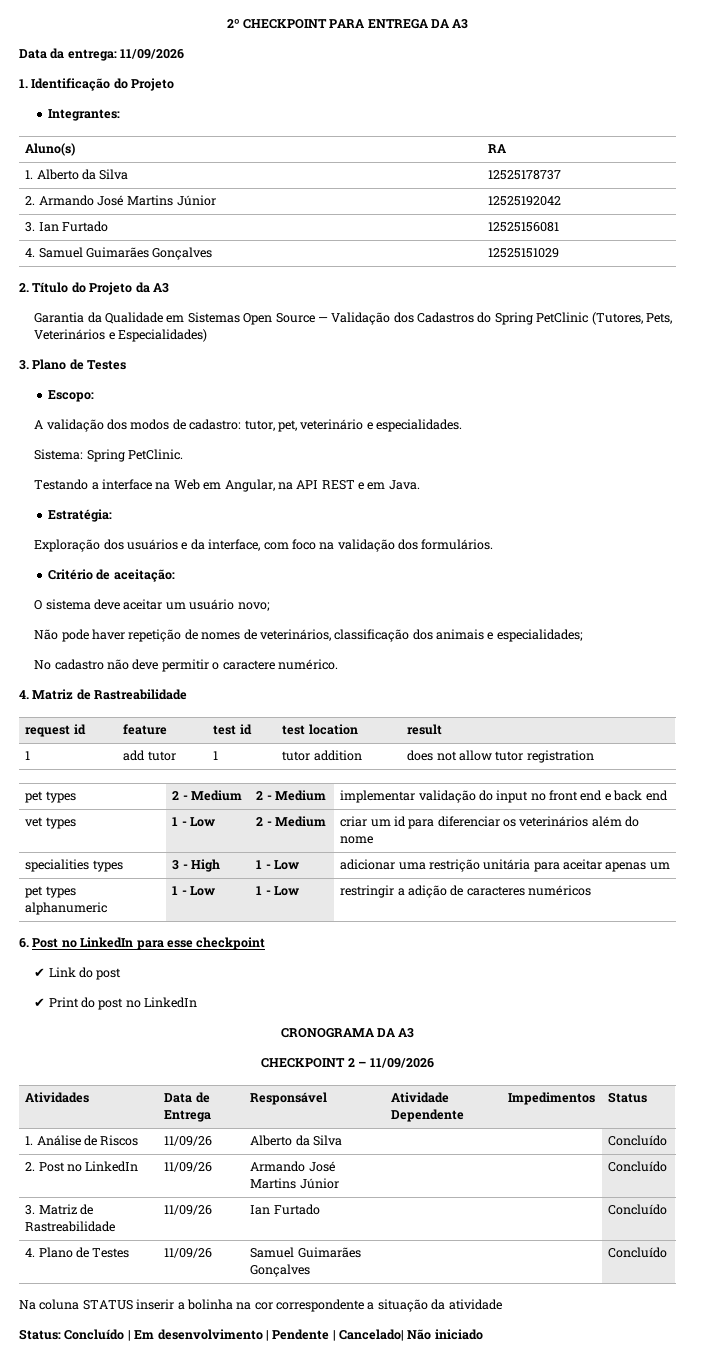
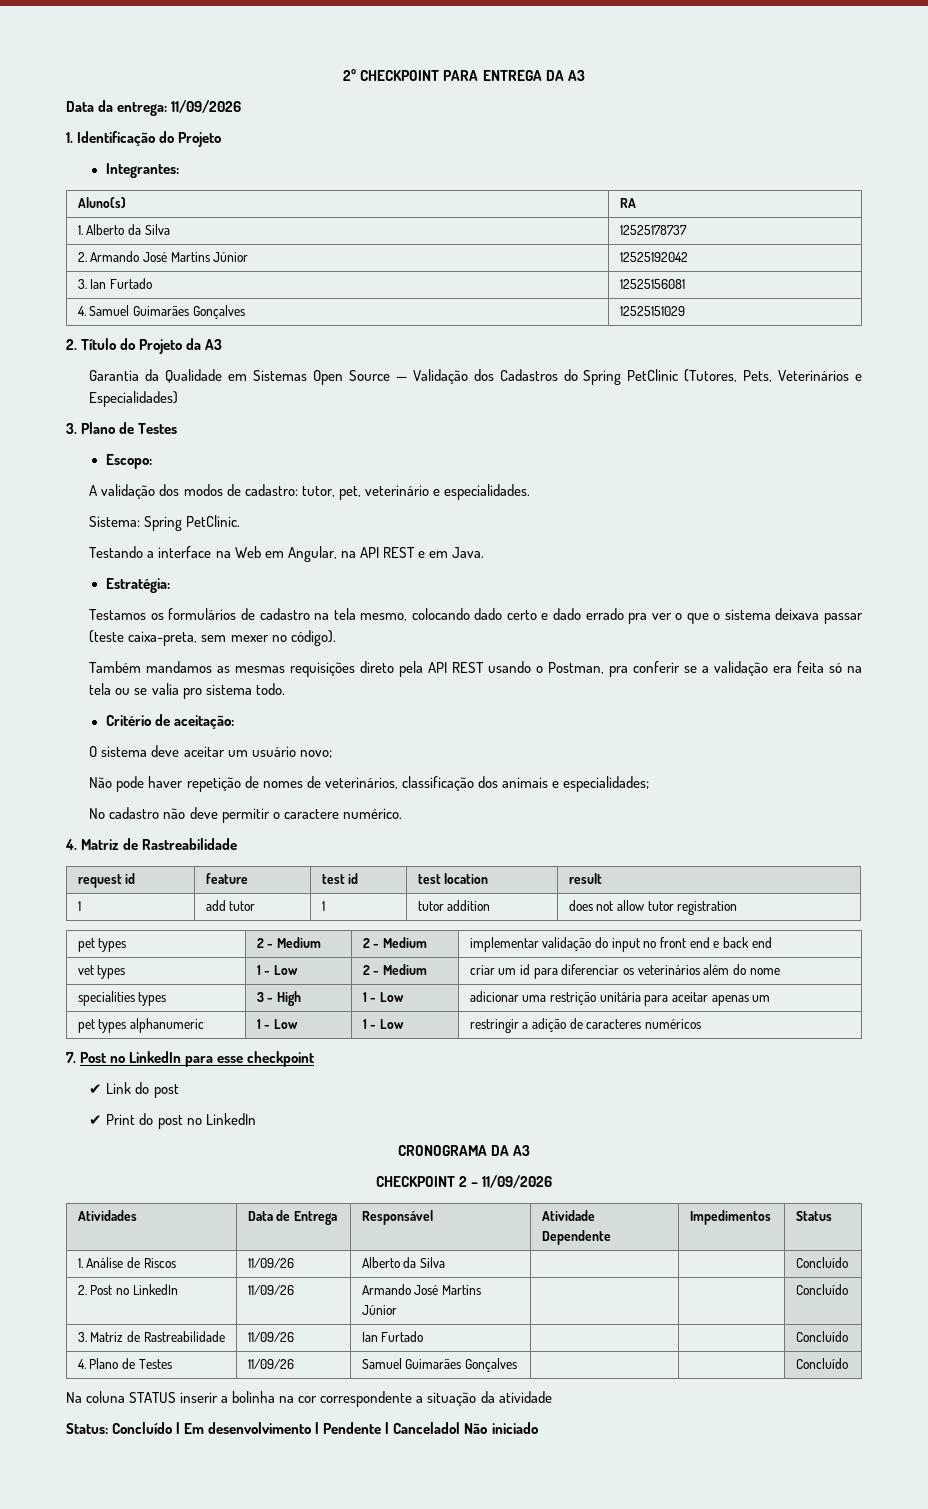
- Exploração dos usuários e da interface, com foco na validação dos formulários.
+ Testamos os formulários de cadastro na tela mesmo, colocando dado certo e dado errado pra ver o que o sistema deixava passar (teste caixa-preta, sem mexer no código).
+ Também mandamos as mesmas requisições direto pela API REST usando o Postman, pra conferir se a validação era feita só na tela ou se valia pro sistema todo.
- 6. Post no LinkedIn para esse checkpoint
+ 7. Post no LinkedIn para esse checkpoint

